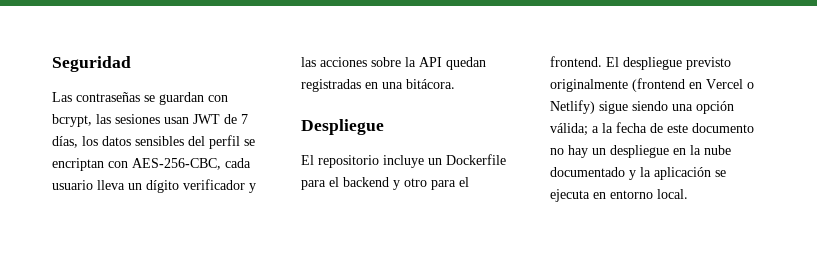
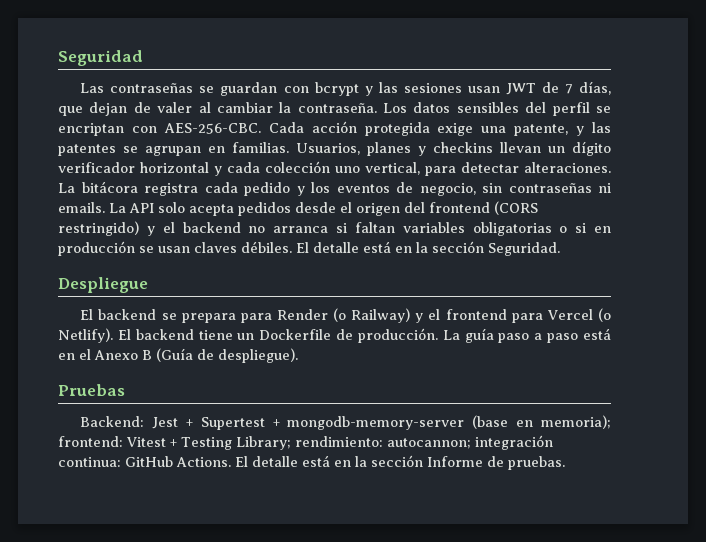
- Las contraseñas se guardan con bcrypt, las sesiones usan JWT de 7 días, los datos sensibles del perfil se encriptan con AES-256-CBC, cada usuario lleva un dígito verificador y las acciones sobre la API quedan registradas en una bitácora.
+ Las contraseñas se guardan con bcrypt y las sesiones usan JWT de 7 días, que dejan de valer al cambiar la contraseña. Los datos sensibles del perfil se encriptan con AES-256-CBC. Cada acción protegida exige una patente, y las patentes se agrupan en familias. Usuarios, planes y checkins llevan un dígito verificador horizontal y cada colección uno vertical, para detectar alteraciones. La bitácora registra cada pedido y los eventos de negocio, sin contraseñas ni emails. La API solo acepta pedidos desde el origen del frontend (CORS restringido) y el backend no arranca si faltan variables obligatorias o si en producción se usan claves débiles. El detalle está en la sección Seguridad.
  Despliegue
- El repositorio incluye un Dockerfile para el backend y otro para el frontend. El despliegue previsto originalmente (frontend en Vercel o Netlify) sigue siendo una opción válida; a la fecha de este documento no hay un despliegue en la nube documentado y la aplicación se ejecuta en entorno local.
+ El backend se prepara para Render (o Railway) y el frontend para Vercel (o Netlify). El backend tiene un Dockerfile de producción. La guía paso a paso está en el Anexo B (Guía de despliegue).
+ Pruebas
+ Backend: Jest + Supertest + mongodb-memory-server (base en memoria); frontend: Vitest + Testing Library; rendimiento: autocannon; integración continua: GitHub Actions. El detalle está en la sección Informe de pruebas.

